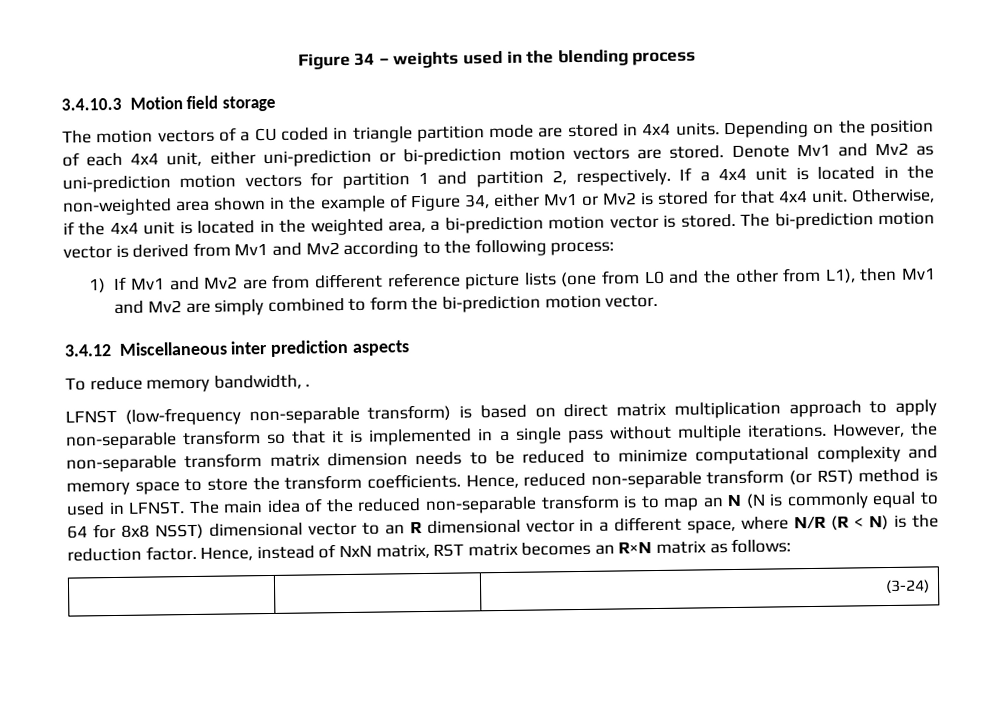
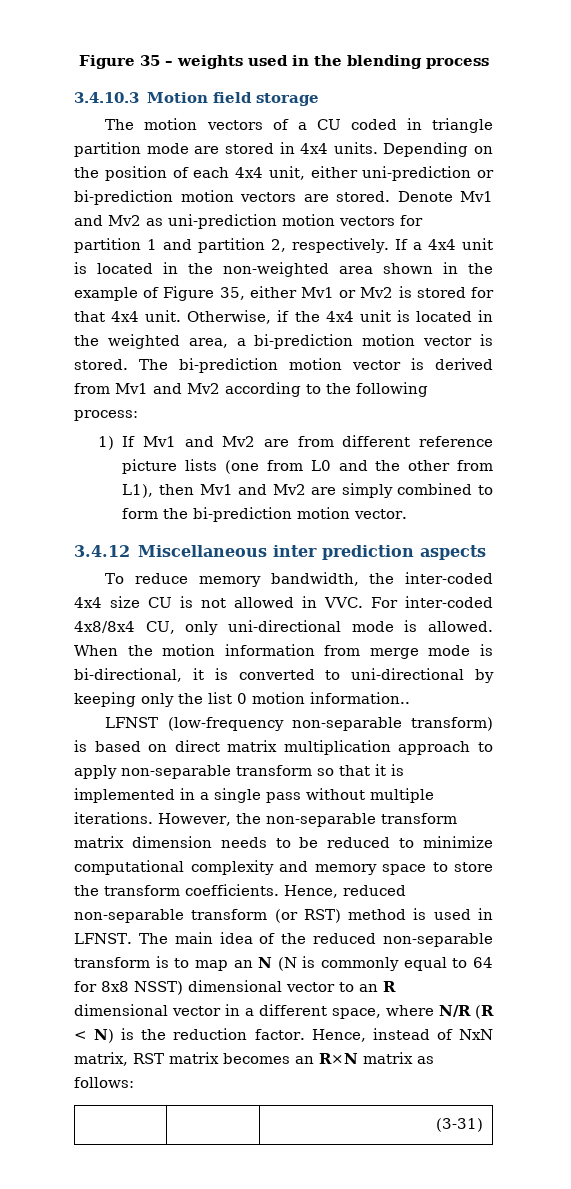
- Figure 34 – weights used in the blending process
+ Figure 35 – weights used in the blending process
- If a 4x4 unit is located in the non-weighted area shown in the example of Figure 34, either Mv1 or Mv2 is stored for that 4x4 unit.
+ If a 4x4 unit is located in the non-weighted area shown in the example of Figure 35, either Mv1 or Mv2 is stored for that 4x4 unit.
- To reduce memory bandwidth, .
+ To reduce memory bandwidth, the inter-coded 4x4 size CU is not allowed in VVC. For inter-coded 4x8/8x4 CU, only uni-directional mode is allowed. When the motion information from merge mode is bi-directional, it is converted to uni-directional by keeping only the list 0 motion information..
- | | (3-24)
+ | | (3-31)

